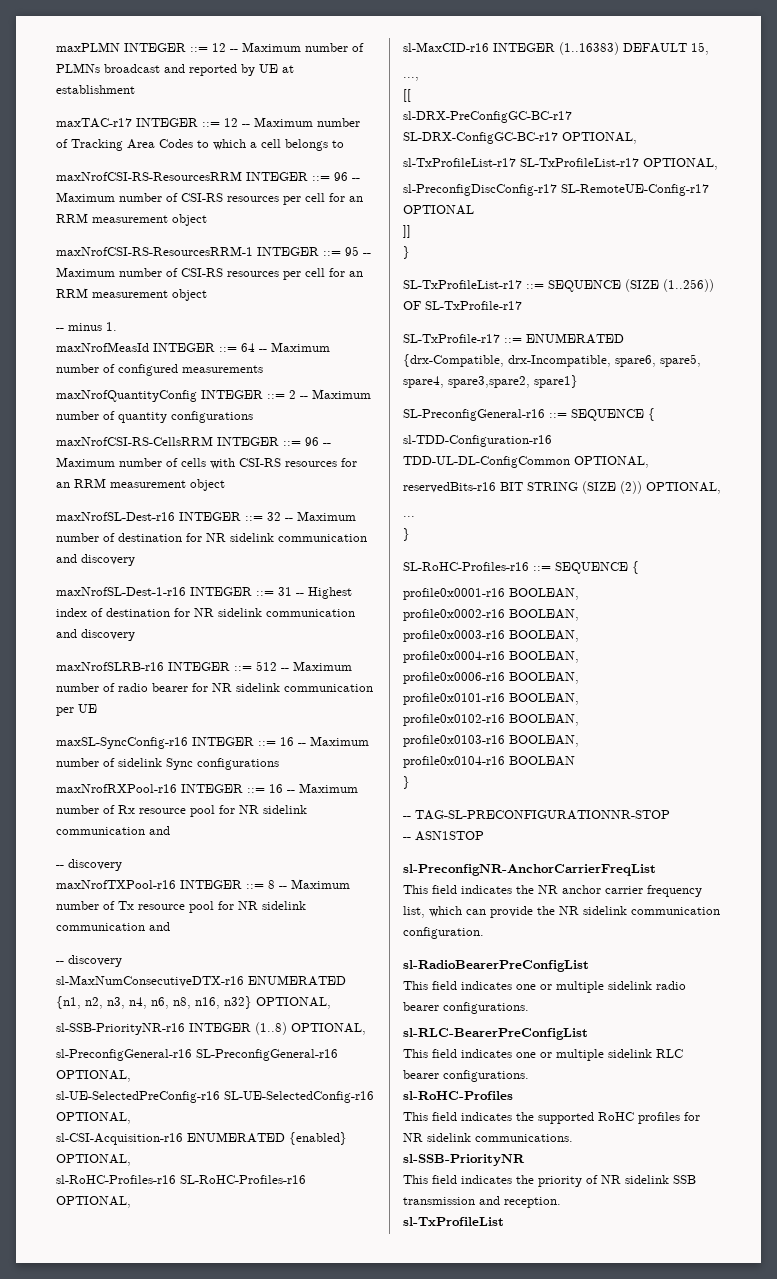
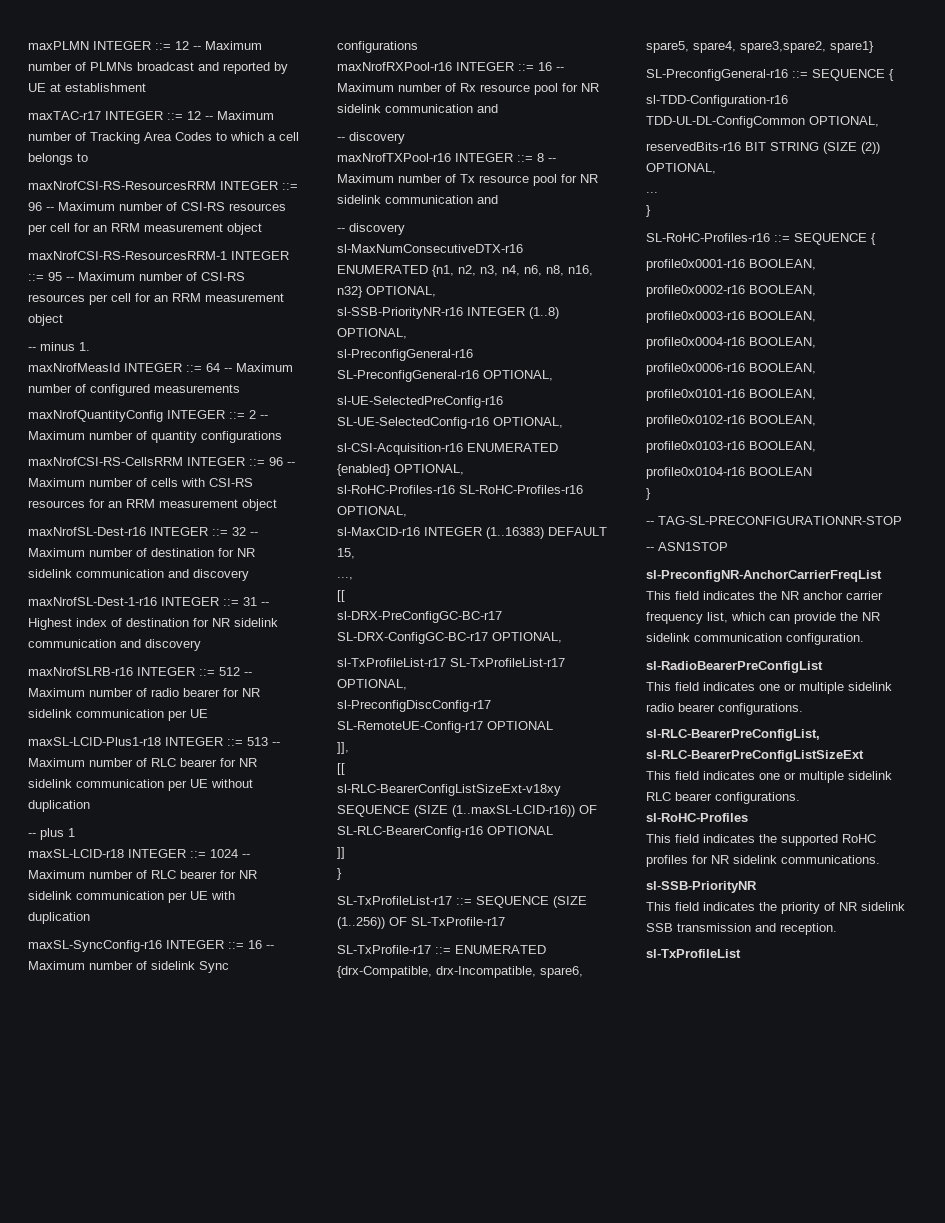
+ maxSL-LCID-Plus1-r18 INTEGER ::= 513 -- Maximum number of RLC bearer for NR sidelink communication per UE without duplication
+ -- plus 1
+ maxSL-LCID-r18 INTEGER ::= 1024 -- Maximum number of RLC bearer for NR sidelink communication per UE with duplication
+ ]],
+ [[
+ sl-RLC-BearerConfigListSizeExt-v18xy SEQUENCE (SIZE (1..maxSL-LCID-r16)) OF SL-RLC-BearerConfig-r16 OPTIONAL
- sl-RLC-BearerPreConfigList
+ sl-RLC-BearerPreConfigList, sl-RLC-BearerPreConfigListSizeExt

